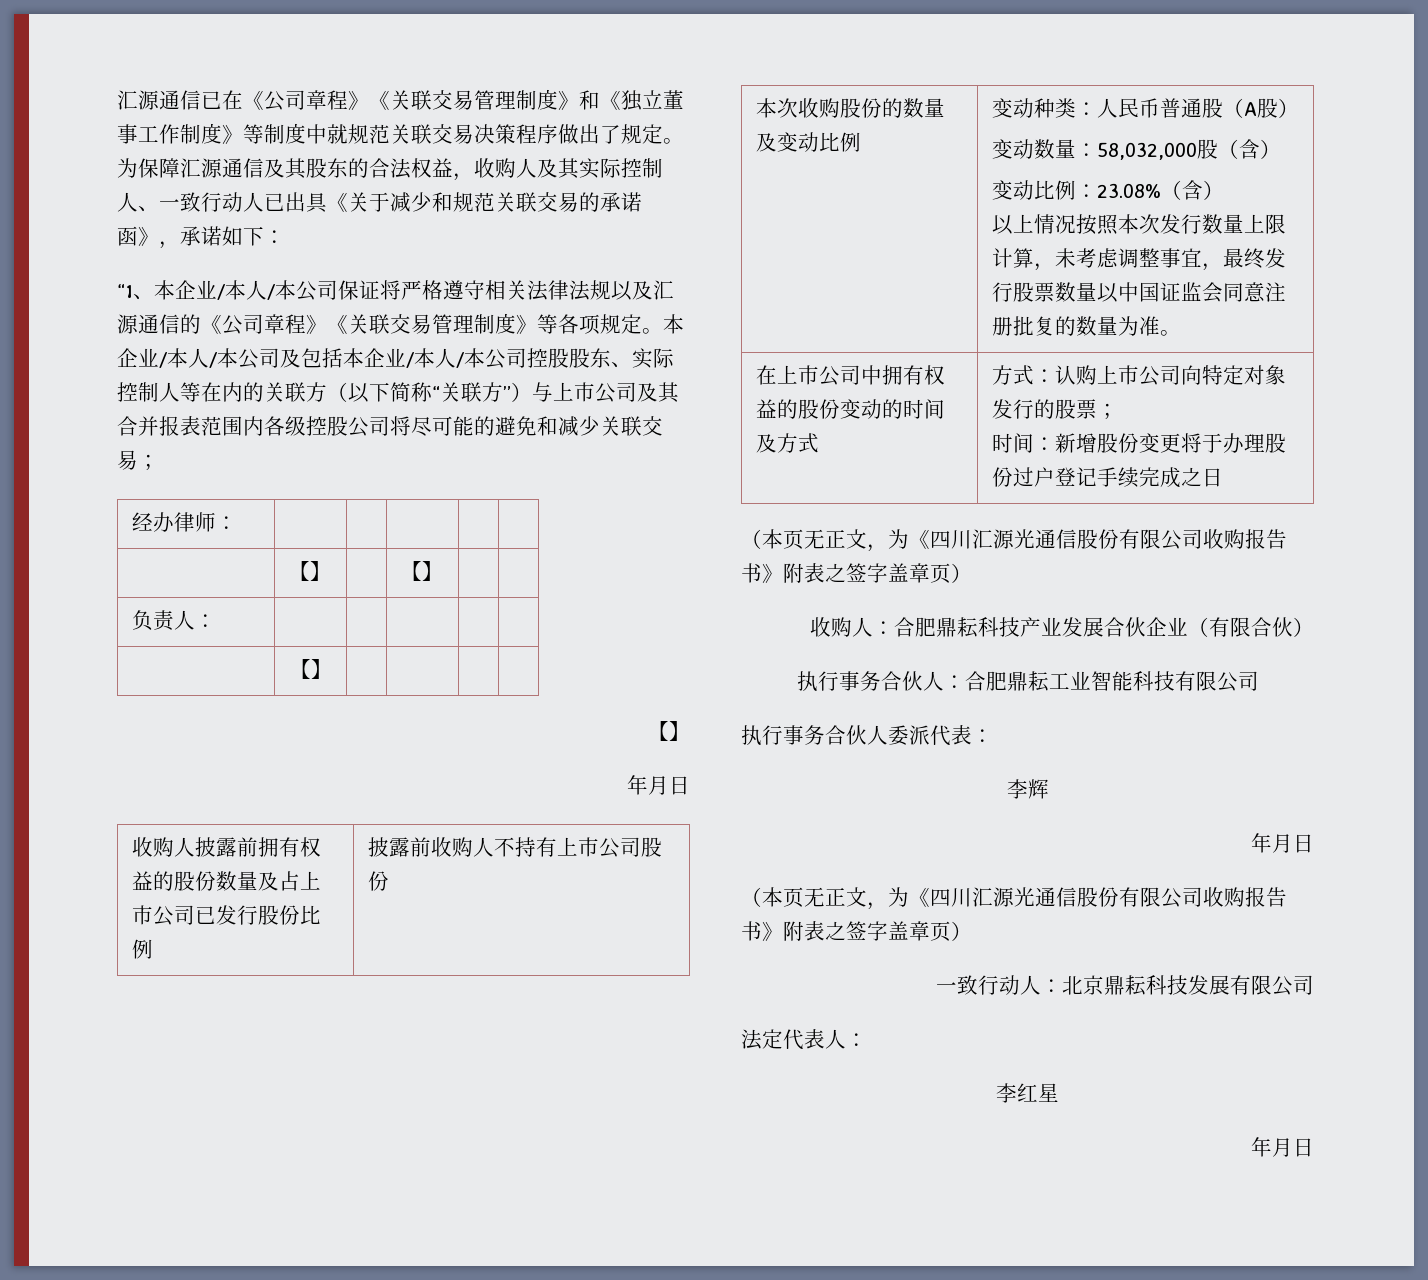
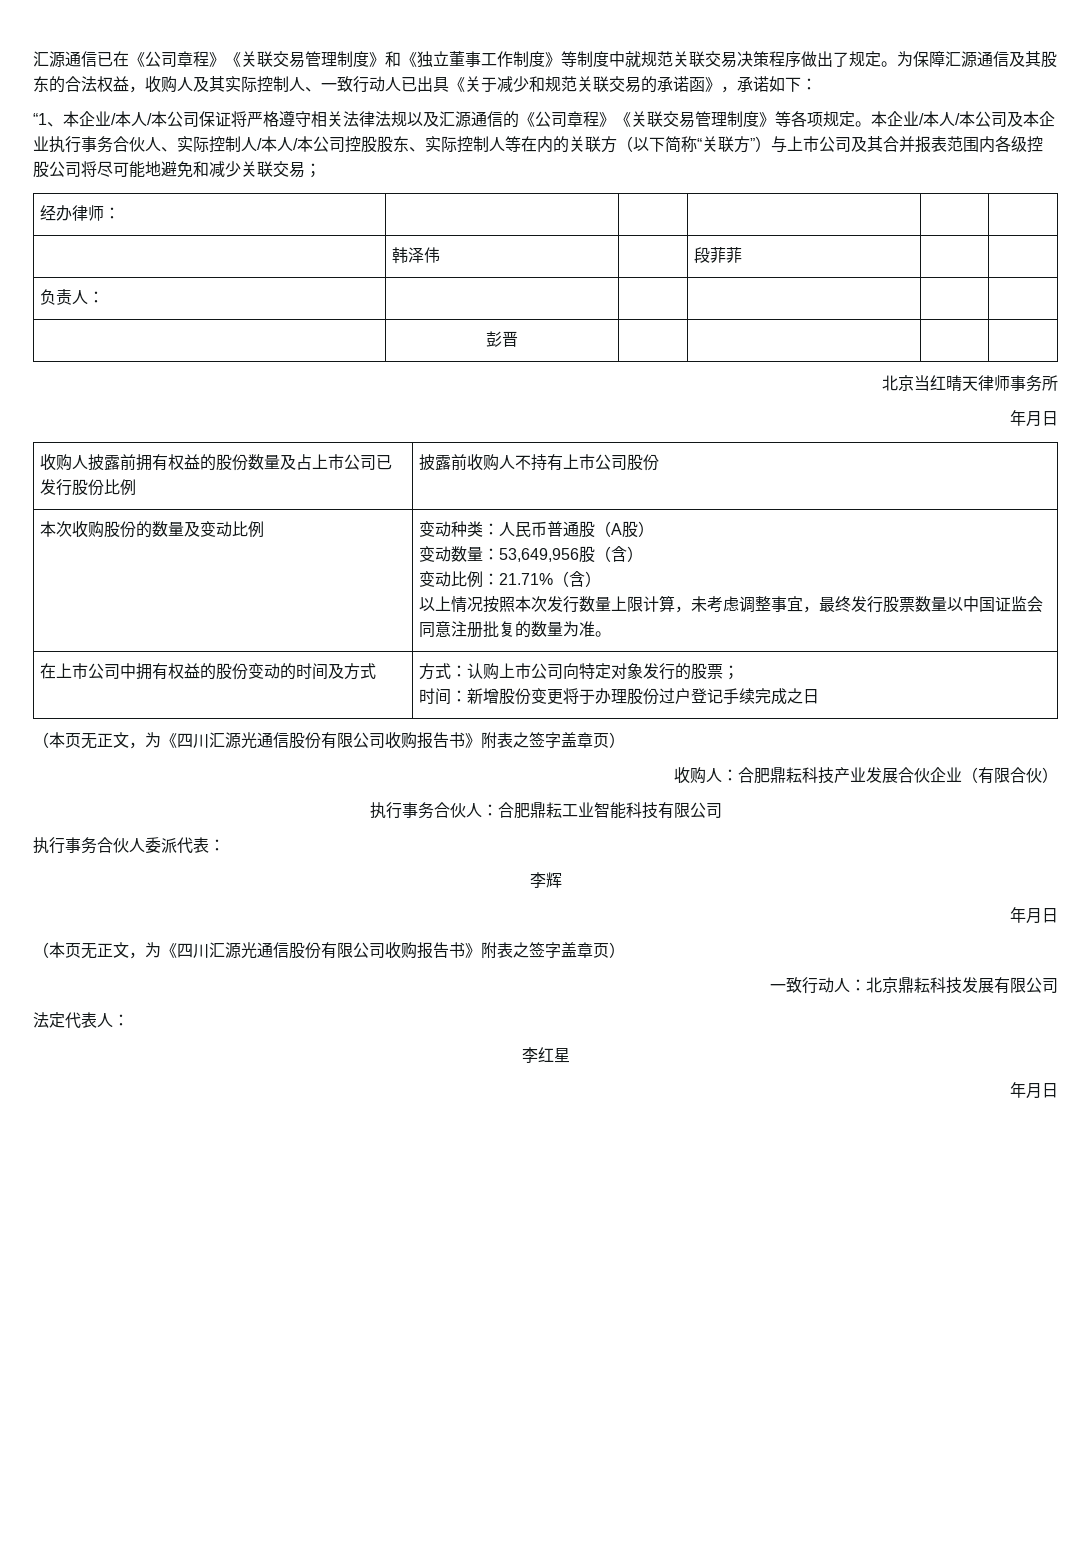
- 本企业/本人/本公司及包括本企业/本人/本公司控股股东、实际控制人等在内的关联方（以下简称“关联方”）与上市公司及其合并报表范围内各级控股公司将尽可能的避免和减少关联交易；
+ 本企业/本人/本公司及本企业执行事务合伙人、实际控制人/本人/本公司控股股东、实际控制人等在内的关联方（以下简称“关联方”）与上市公司及其合并报表范围内各级控股公司将尽可能地避免和减少关联交易；
- | 【】 | | 【】 | |
+ | 韩泽伟 | | 段菲菲 | |
- | 【】 | | | |
- 【】
+ | 彭晋 | | | |
+ 北京当红晴天律师事务所
- 变动数量：58,032,000股（含）
+ 变动数量：53,649,956股（含）
- 变动比例：23.08%（含）
+ 变动比例：21.71%（含）

